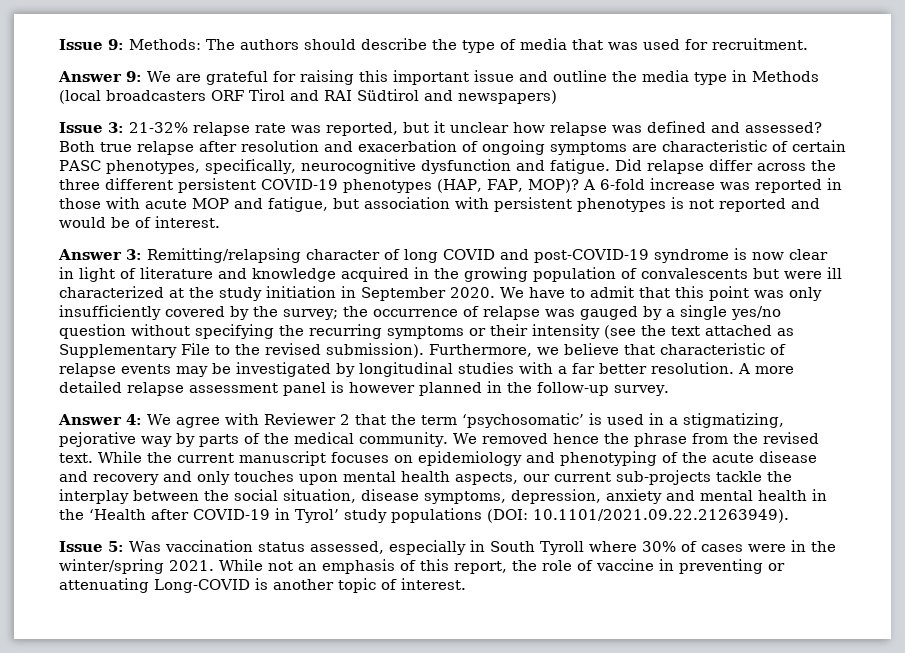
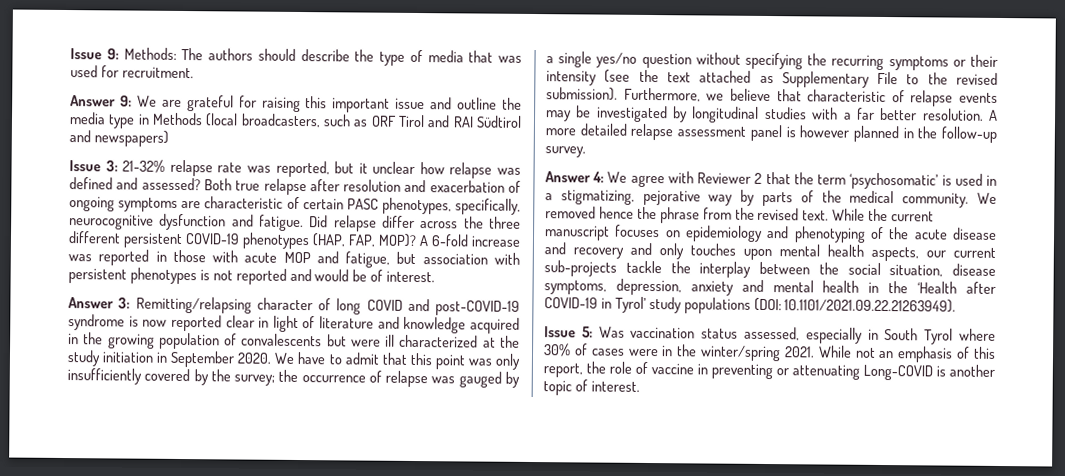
- Answer 9: We are grateful for raising this important issue and outline the media type in Methods (local broadcasters ORF Tirol and RAI Südtirol and newspapers)
+ Answer 9: We are grateful for raising this important issue and outline the media type in Methods (local broadcasters, such as ORF Tirol and RAI Südtirol and newspapers)
- Answer 3: Remitting/relapsing character of long COVID and post-COVID-19 syndrome is now clear in light of literature and knowledge acquired in the growing population of convalescents but were ill characterized at the study initiation in September 2020.
+ Answer 3: Remitting/relapsing character of long COVID and post-COVID-19 syndrome is now reported clear in light of literature and knowledge acquired in the growing population of convalescents but were ill characterized at the study initiation in September 2020.
- Issue 5: Was vaccination status assessed, especially in South Tyroll where 30% of cases were in the winter/spring 2021.
+ Issue 5: Was vaccination status assessed, especially in South Tyrol where 30% of cases were in the winter/spring 2021.

